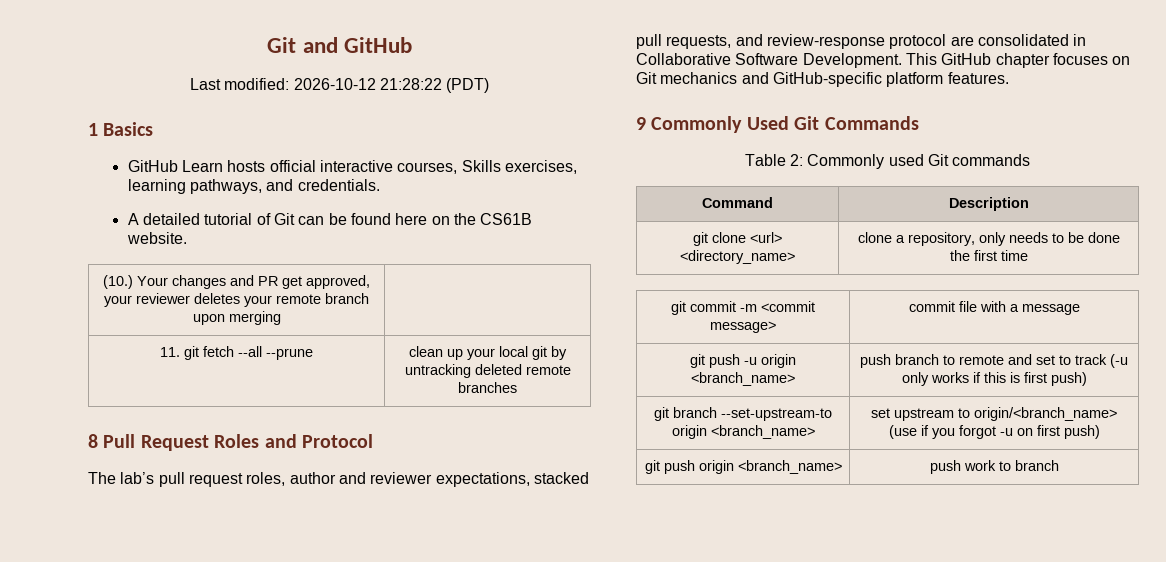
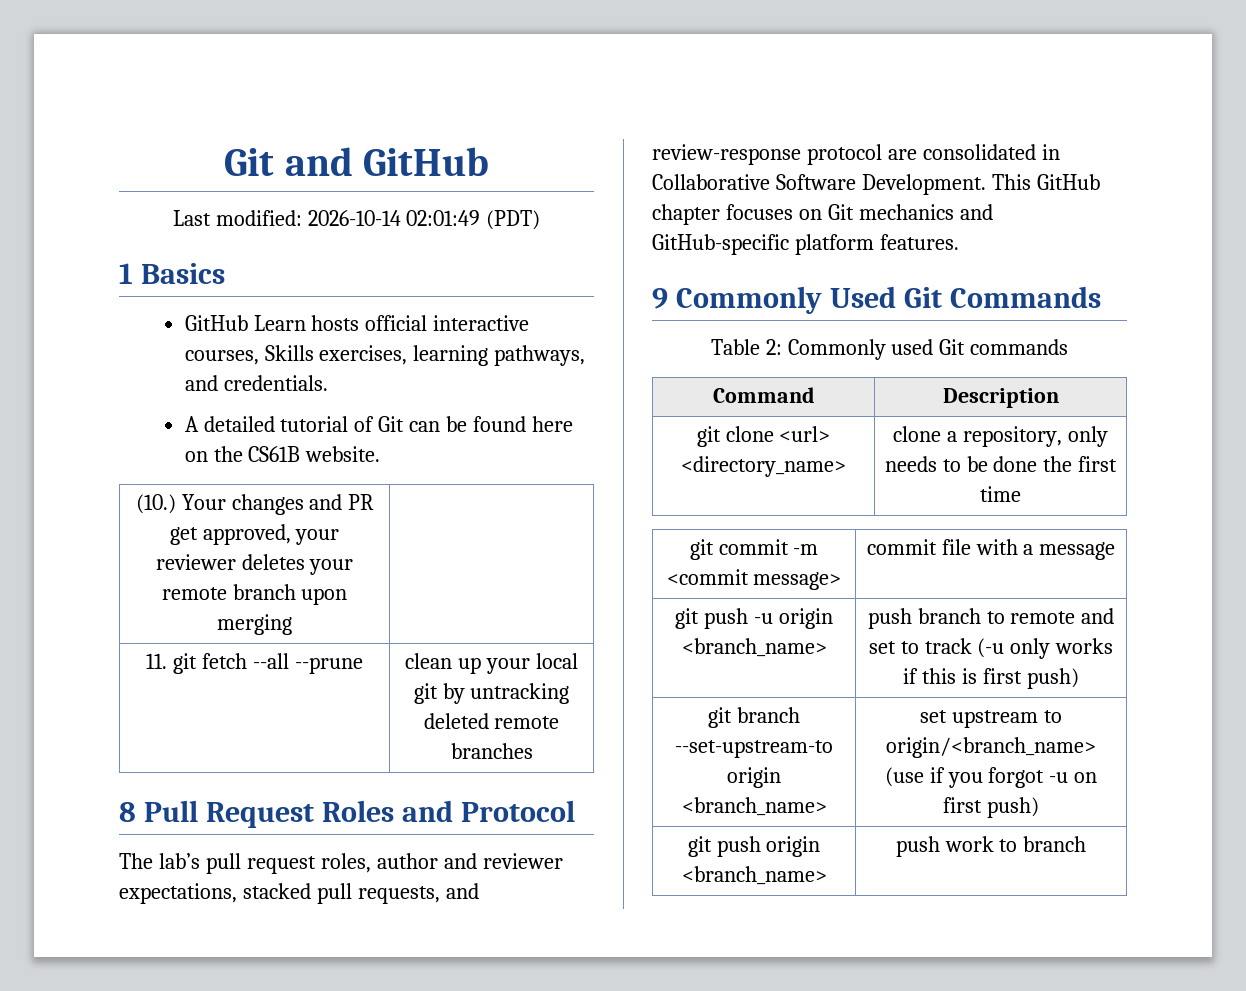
- Last modified: 2026-10-12 21:28:22 (PDT)
+ Last modified: 2026-10-14 02:01:49 (PDT)

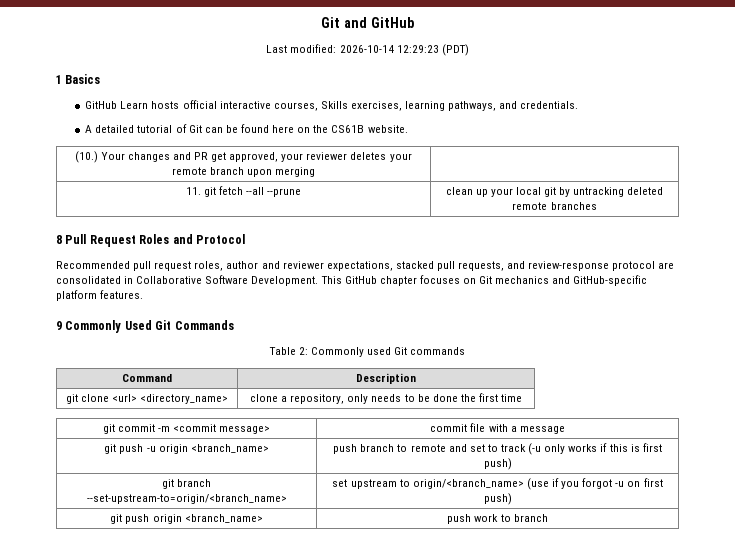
- Last modified: 2026-10-14 02:01:49 (PDT)
+ Last modified: 2026-10-14 12:29:23 (PDT)
- The lab’s pull request roles, author and reviewer expectations, stacked pull requests, and review-response protocol are consolidated in Collaborative Software Development.
+ Recommended pull request roles, author and reviewer expectations, stacked pull requests, and review-response protocol are consolidated in Collaborative Software Development.
- git branch --set-upstream-to origin <branch_name> | set upstream to origin/<branch_name> (use if you forgot -u on first push)
+ git branch --set-upstream-to=origin/<branch_name> | set upstream to origin/<branch_name> (use if you forgot -u on first push)

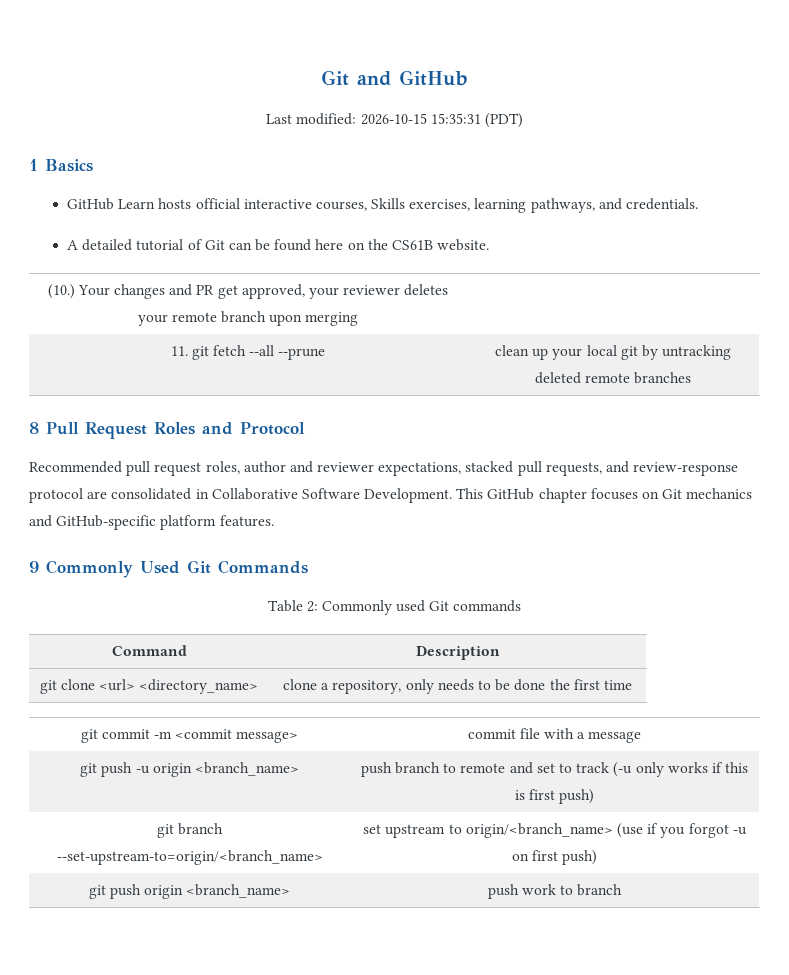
- Last modified: 2026-10-14 12:29:23 (PDT)
+ Last modified: 2026-10-15 15:35:31 (PDT)

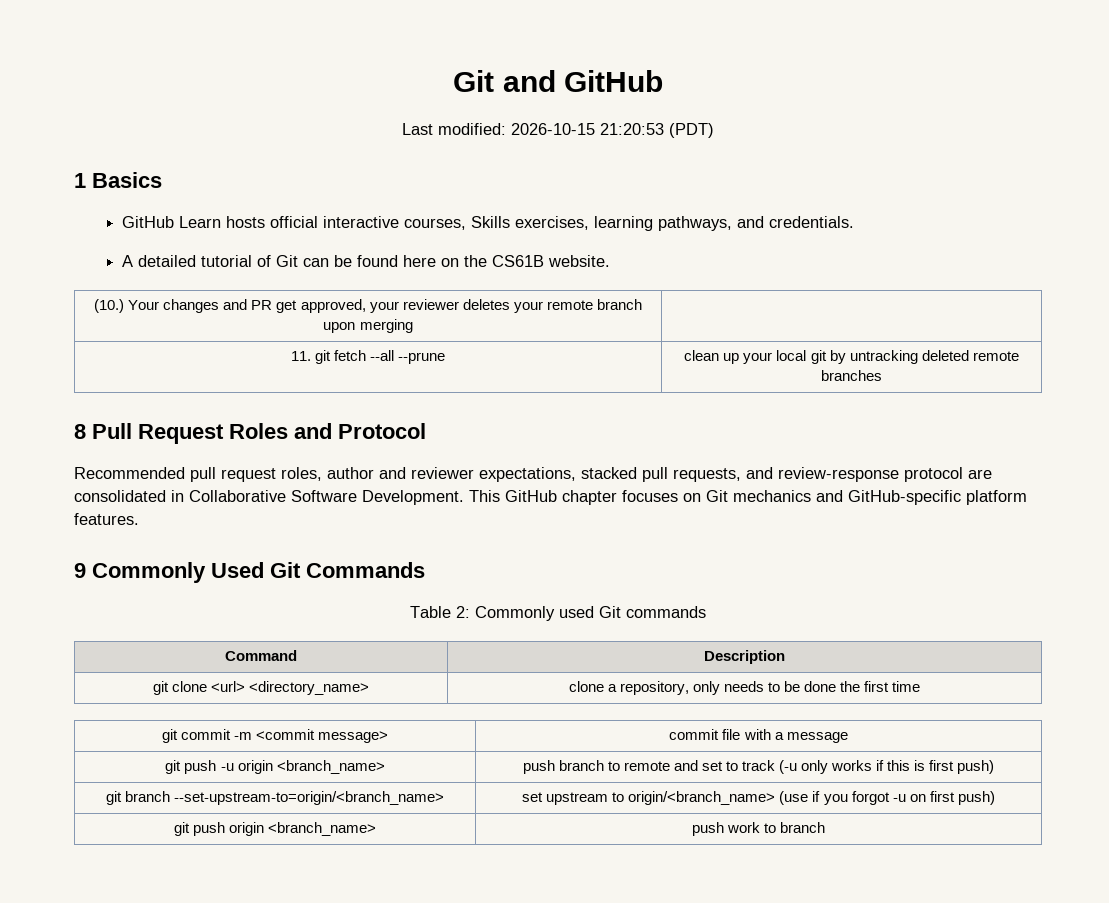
- Last modified: 2026-10-15 15:35:31 (PDT)
+ Last modified: 2026-10-15 21:20:53 (PDT)

